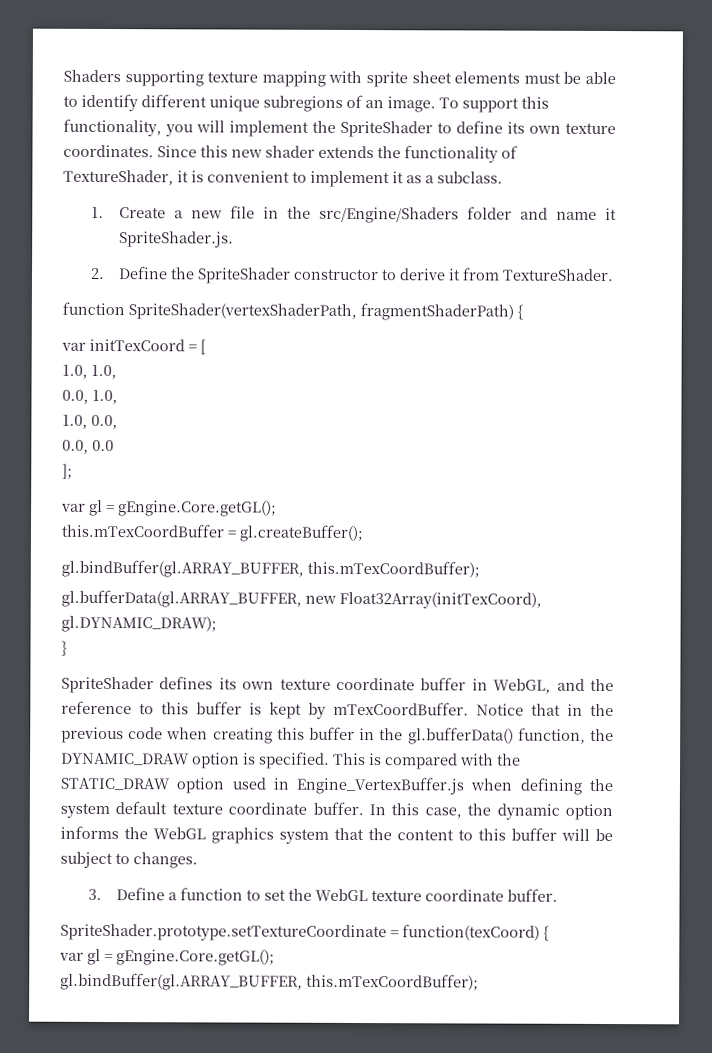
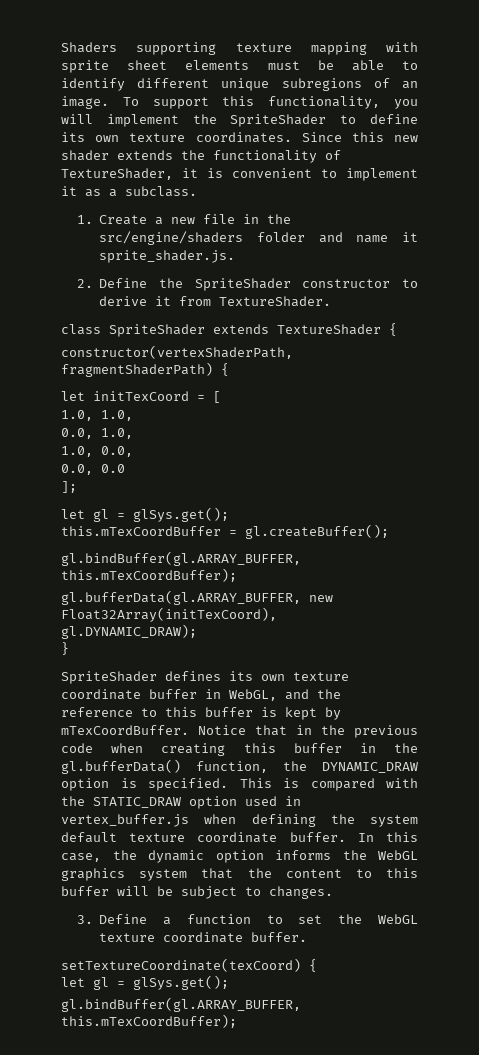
- 1. Create a new file in the src/Engine/Shaders folder and name it SpriteShader.js.
+ 1. Create a new file in the src/engine/shaders folder and name it sprite_shader.js.
- function SpriteShader(vertexShaderPath, fragmentShaderPath) {
+ class SpriteShader extends TextureShader {
+ constructor(vertexShaderPath, fragmentShaderPath) {
- var initTexCoord = [
+ let initTexCoord = [
  ];
- var gl = gEngine.Core.getGL();
+ let gl = glSys.get();
- This is compared with the STATIC_DRAW option used in Engine_VertexBuffer.js when defining the system default texture coordinate buffer.
+ This is compared with the STATIC_DRAW option used in vertex_buffer.js when defining the system default texture coordinate buffer.
- SpriteShader.prototype.setTextureCoordinate = function(texCoord) {
- var gl = gEngine.Core.getGL();
+ setTextureCoordinate(texCoord) {
+ let gl = glSys.get();

